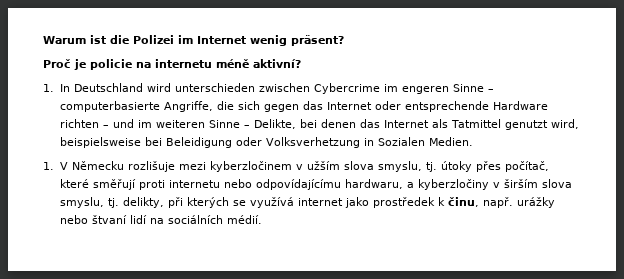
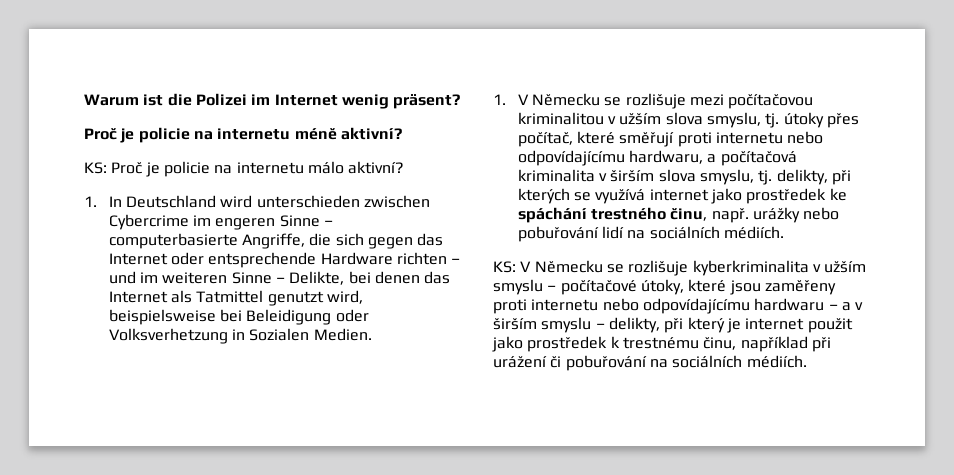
+ KS: Proč je policie na internetu málo aktivní?
- 1. V Německu rozlišuje mezi kyberzločinem v užším slova smyslu, tj. útoky přes počítač, které směřují proti internetu nebo odpovídajícímu hardwaru, a kyberzločiny v širším slova smyslu, tj. delikty, při kterých se využívá internet jako prostředek k činu, např. urážky nebo štvaní lidí na sociálních médií.
+ 1. V Německu se rozlišuje mezi počítačovou kriminalitou v užším slova smyslu, tj. útoky přes počítač, které směřují proti internetu nebo odpovídajícímu hardwaru, a počítačová kriminalita v širším slova smyslu, tj. delikty, při kterých se využívá internet jako prostředek ke spáchání trestného činu, např. urážky nebo pobuřování lidí na sociálních médiích.
+ KS: V Německu se rozlišuje kyberkriminalita v užším smyslu – počítačové útoky, které jsou zaměřeny proti internetu nebo odpovídajícímu hardwaru – a v širším smyslu – delikty, při který je internet použit jako prostředek k trestnému činu, například při urážení či pobuřování na sociálních médiích.

